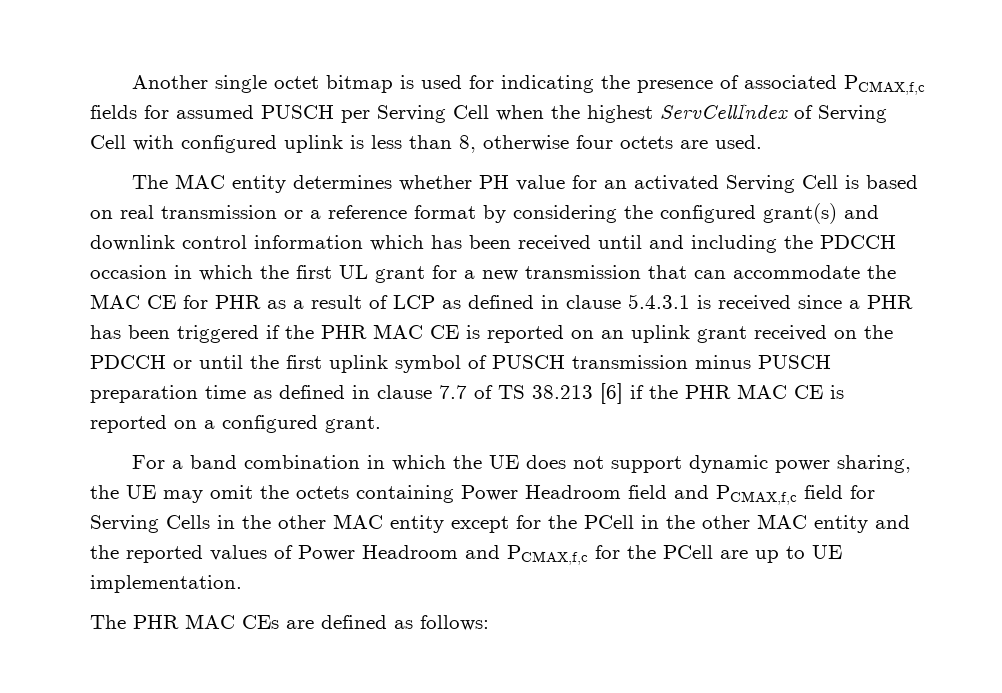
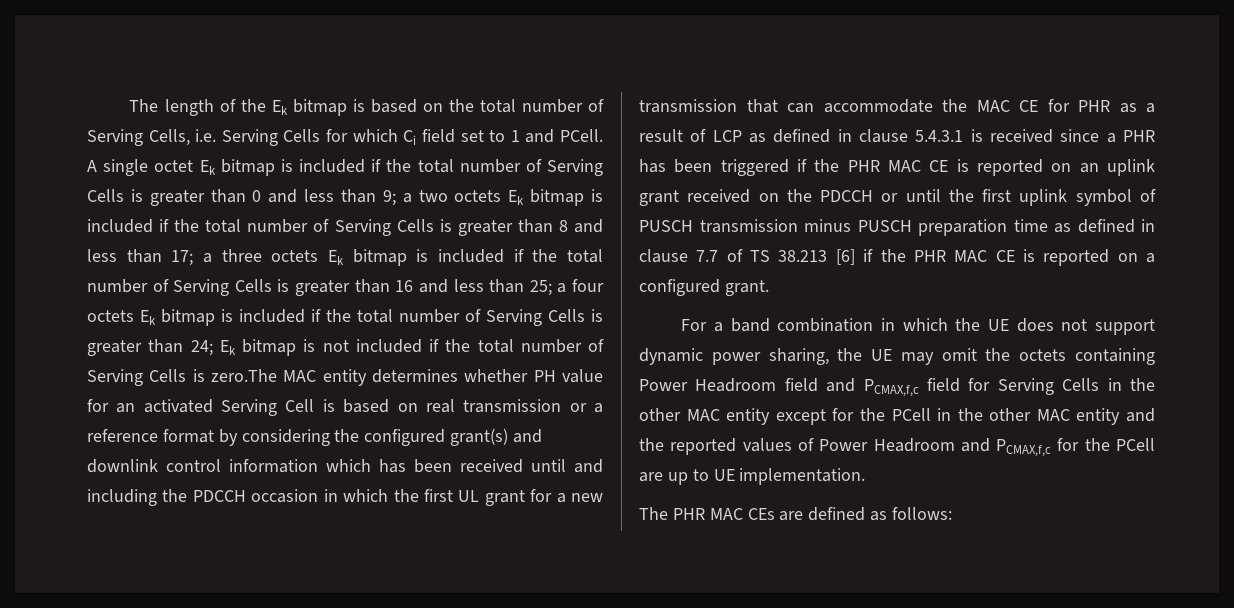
- Another single octet bitmap is used for indicating the presence of associated PCMAX,f,c fields for assumed PUSCH per Serving Cell when the highest ServCellIndex of Serving Cell with configured uplink is less than 8, otherwise four octets are used.
- The MAC entity determines whether PH value for an activated Serving Cell is based on real transmission or a reference format by considering the configured grant(s) and downlink control information which has been received until and including the PDCCH occasion in which the first UL grant for a new transmission that can accommodate the MAC CE for PHR as a result of LCP as defined in clause 5.4.3.1 is received since a PHR has been triggered if the PHR MAC CE is reported on an uplink grant received on the PDCCH or until the first uplink symbol of PUSCH transmission minus PUSCH preparation time as defined in clause 7.7 of TS 38.213 [6] if the PHR MAC CE is reported on a configured grant.
+ The length of the Ek bitmap is based on the total number of Serving Cells, i.e. Serving Cells for which Ci field set to 1 and PCell. A single octet Ek bitmap is included if the total number of Serving Cells is greater than 0 and less than 9; a two octets Ek bitmap is included if the total number of Serving Cells is greater than 8 and less than 17; a three octets Ek bitmap is included if the total number of Serving Cells is greater than 16 and less than 25; a four octets Ek bitmap is included if the total number of Serving Cells is greater than 24; Ek bitmap is not included if the total number of Serving Cells is zero.The MAC entity determines whether PH value for an activated Serving Cell is based on real transmission or a reference format by considering the configured grant(s) and downlink control information which has been received until and including the PDCCH occasion in which the first UL grant for a new transmission that can accommodate the MAC CE for PHR as a result of LCP as defined in clause 5.4.3.1 is received since a PHR has been triggered if the PHR MAC CE is reported on an uplink grant received on the PDCCH or until the first uplink symbol of PUSCH transmission minus PUSCH preparation time as defined in clause 7.7 of TS 38.213 [6] if the PHR MAC CE is reported on a configured grant.

